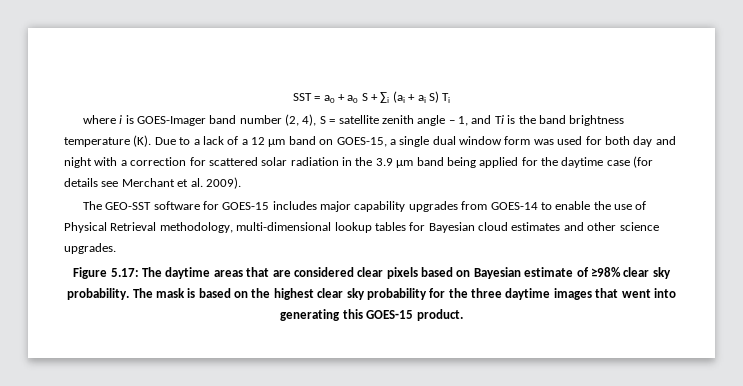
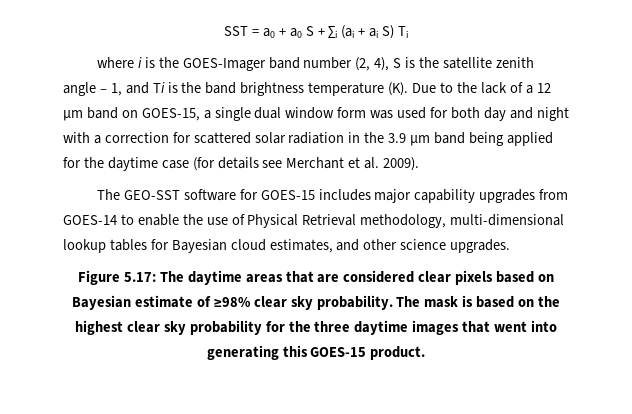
- where i is GOES-Imager band number (2, 4), S = satellite zenith angle – 1, and Ti is the band brightness temperature (K). Due to a lack of a 12 µm band on GOES-15, a single dual window form was used for both day and night with a correction for scattered solar radiation in the 3.9 µm band being applied for the daytime case (for details see Merchant et al. 2009).
+ where i is the GOES-Imager band number (2, 4), S is the satellite zenith angle – 1, and Ti is the band brightness temperature (K). Due to the lack of a 12 µm band on GOES-15, a single dual window form was used for both day and night with a correction for scattered solar radiation in the 3.9 µm band being applied for the daytime case (for details see Merchant et al. 2009).
- The GEO-SST software for GOES-15 includes major capability upgrades from GOES-14 to enable the use of Physical Retrieval methodology, multi-dimensional lookup tables for Bayesian cloud estimates and other science upgrades.
+ The GEO-SST software for GOES-15 includes major capability upgrades from GOES-14 to enable the use of Physical Retrieval methodology, multi-dimensional lookup tables for Bayesian cloud estimates, and other science upgrades.

